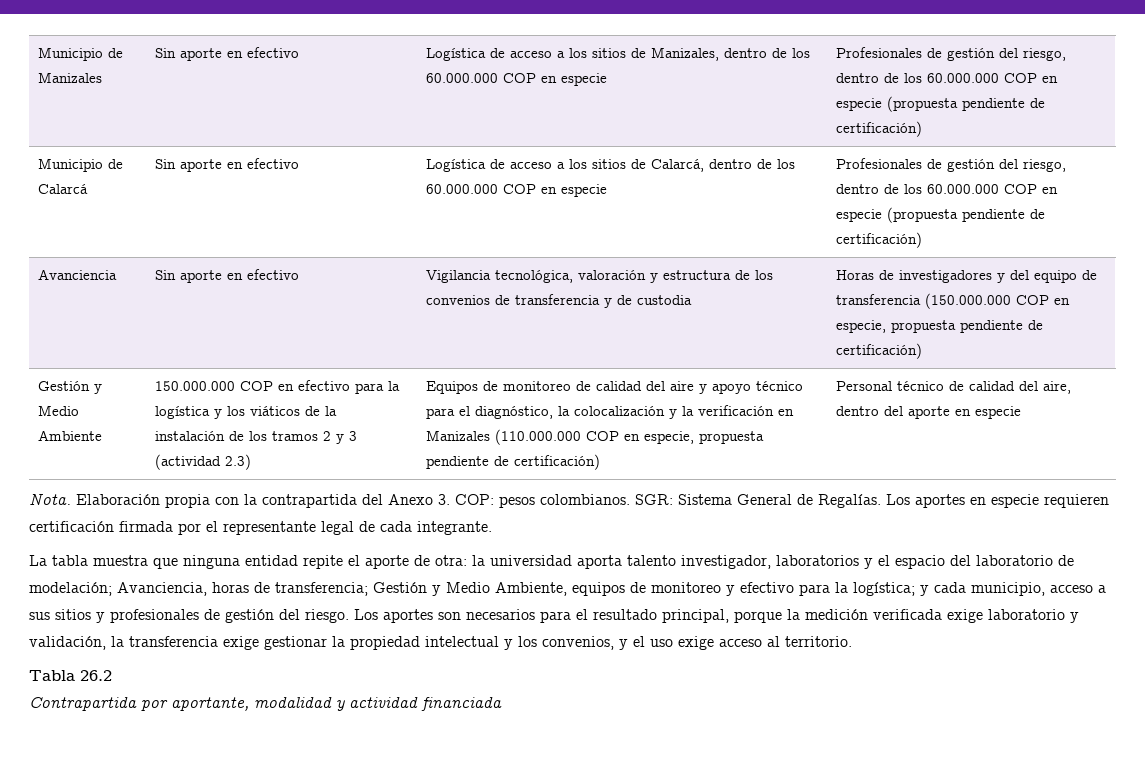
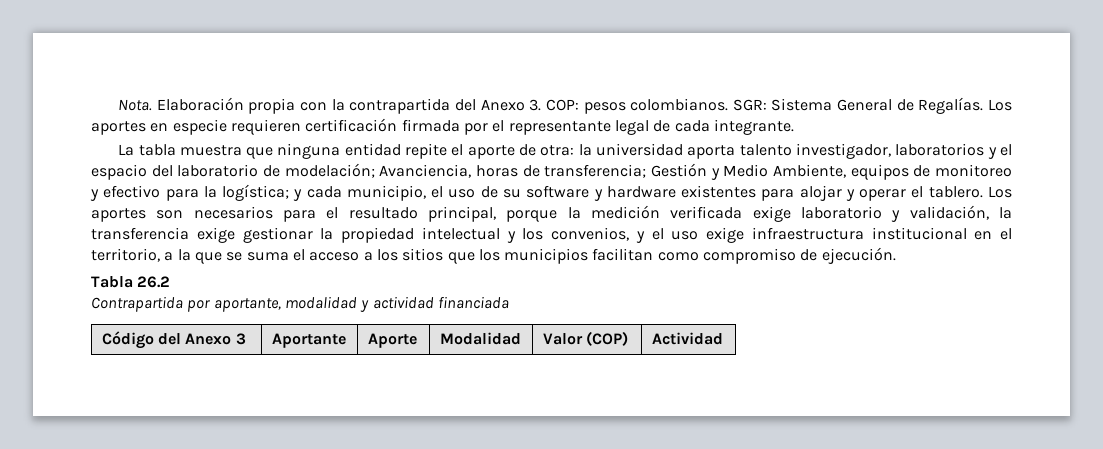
- Municipio de Manizales | Sin aporte en efectivo | Logística de acceso a los sitios de Manizales, dentro de los 60.000.000 COP en especie | Profesionales de gestión del riesgo, dentro de los 60.000.000 COP en especie (propuesta pendiente de certificación)
- Municipio de Calarcá | Sin aporte en efectivo | Logística de acceso a los sitios de Calarcá, dentro de los 60.000.000 COP en especie | Profesionales de gestión del riesgo, dentro de los 60.000.000 COP en especie (propuesta pendiente de certificación)
- Avanciencia | Sin aporte en efectivo | Vigilancia tecnológica, valoración y estructura de los convenios de transferencia y de custodia | Horas de investigadores y del equipo de transferencia (150.000.000 COP en especie, propuesta pendiente de certificación)
- Gestión y Medio Ambiente | 150.000.000 COP en efectivo para la logística y los viáticos de la instalación de los tramos 2 y 3 (actividad 2.3) | Equipos de monitoreo de calidad del aire y apoyo técnico para el diagnóstico, la colocalización y la verificación en Manizales (110.000.000 COP en especie, propuesta pendiente de certificación) | Personal técnico de calidad del aire, dentro del aporte en especie
- La tabla muestra que ninguna entidad repite el aporte de otra: la universidad aporta talento investigador, laboratorios y el espacio del laboratorio de modelación; Avanciencia, horas de transferencia; Gestión y Medio Ambiente, equipos de monitoreo y efectivo para la logística; y cada municipio, acceso a sus sitios y profesionales de gestión del riesgo.
+ La tabla muestra que ninguna entidad repite el aporte de otra: la universidad aporta talento investigador, laboratorios y el espacio del laboratorio de modelación; Avanciencia, horas de transferencia; Gestión y Medio Ambiente, equipos de monitoreo y efectivo para la logística; y cada municipio, el uso de su software y hardware existentes para alojar y operar el tablero.
- Los aportes son necesarios para el resultado principal, porque la medición verificada exige laboratorio y validación, la transferencia exige gestionar la propiedad intelectual y los convenios, y el uso exige acceso al territorio.
+ Los aportes son necesarios para el resultado principal, porque la medición verificada exige laboratorio y validación, la transferencia exige gestionar la propiedad intelectual y los convenios, y el uso exige infraestructura institucional en el territorio, a la que se suma el acceso a los sitios que los municipios facilitan como compromiso de ejecución.
+ Código del Anexo 3 | Aportante | Aporte | Modalidad | Valor (COP) | Actividad

